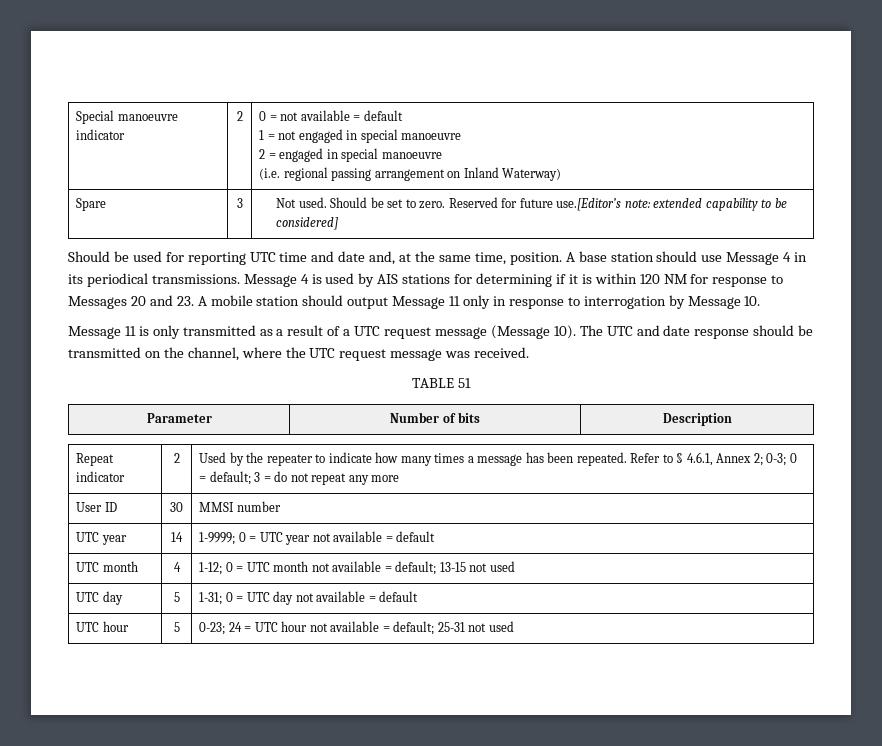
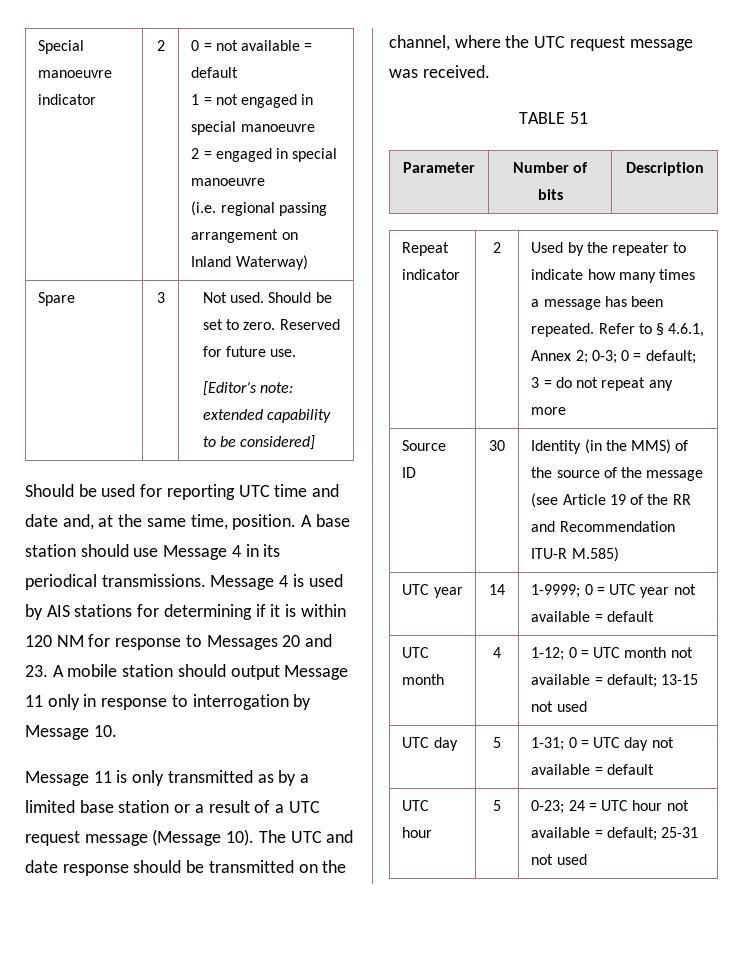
- Spare | 3 | Not used. Should be set to zero. Reserved for future use.[Editor’s note: extended capability to be considered]
+ Spare | 3 | Not used. Should be set to zero. Reserved for future use.
+ [Editor’s note: extended capability to be considered]
- Message 11 is only transmitted as a result of a UTC request message (Message 10).
+ Message 11 is only transmitted as by a limited base station or a result of a UTC request message (Message 10).
- User ID | 30 | MMSI number
+ Source ID | 30 | Identity (in the MMS) of the source of the message (see Article 19 of the RR and Recommendation ITU-R M.585)

